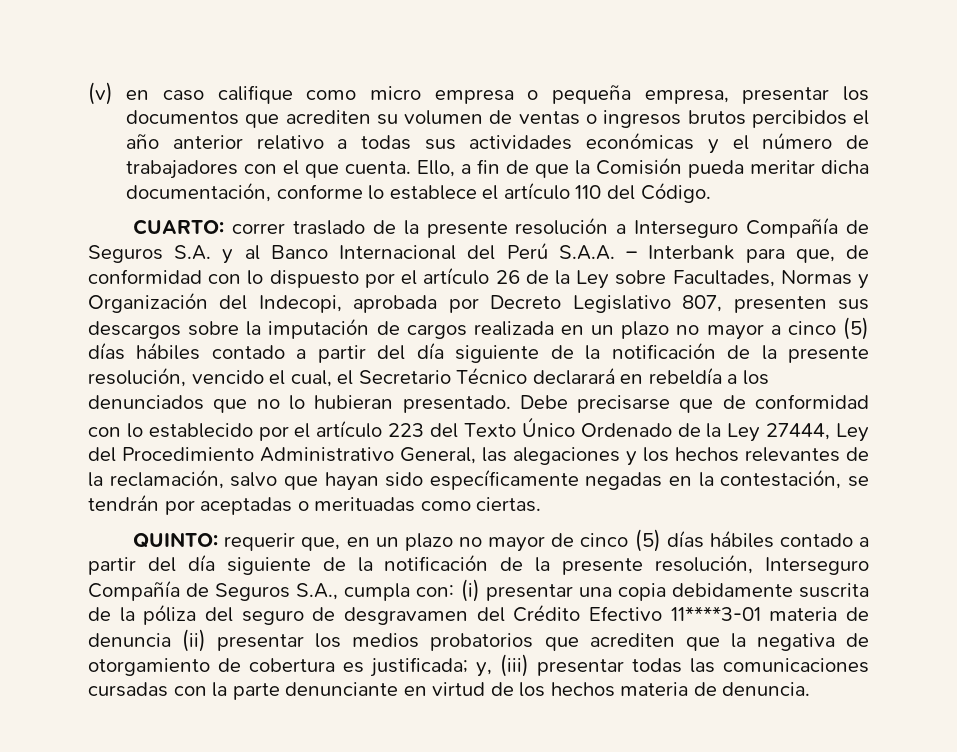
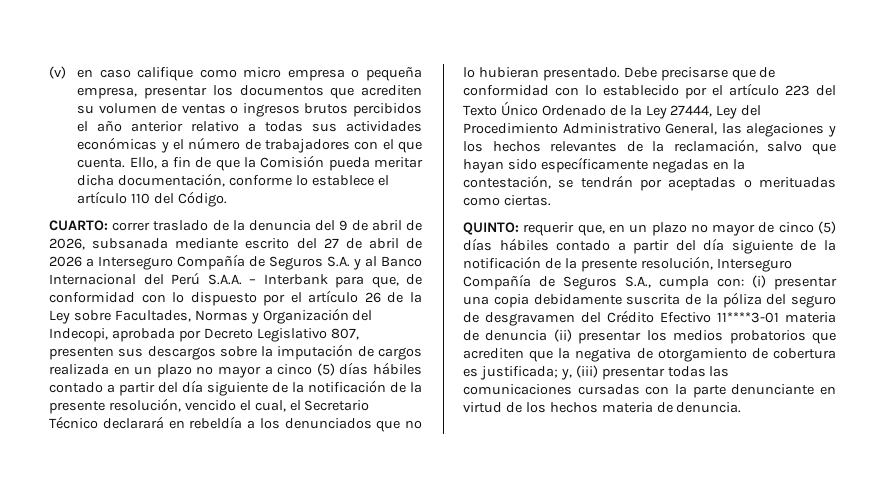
- correr traslado de la presente resolución a Interseguro Compañía de Seguros S.A. y al Banco Internacional del Perú S.A.A. – Interbank para que, de conformidad con lo dispuesto por el artículo 26 de la Ley sobre Facultades, Normas y Organización del Indecopi, aprobada por Decreto Legislativo 807, presenten sus descargos sobre la imputación de cargos realizada en un plazo no mayor a cinco (5) días hábiles contado a partir del día siguiente de la notificación de la presente resolución, vencido el cual, el Secretario Técnico declarará en rebeldía a los denunciados que no lo hubieran presentado.
+ correr traslado de la denuncia del 9 de abril de 2026, subsanada mediante escrito del 27 de abril de 2026 a Interseguro Compañía de Seguros S.A. y al Banco Internacional del Perú S.A.A. – Interbank para que, de conformidad con lo dispuesto por el artículo 26 de la Ley sobre Facultades, Normas y Organización del Indecopi, aprobada por Decreto Legislativo 807, presenten sus descargos sobre la imputación de cargos realizada en un plazo no mayor a cinco (5) días hábiles contado a partir del día siguiente de la notificación de la presente resolución, vencido el cual, el Secretario Técnico declarará en rebeldía a los denunciados que no lo hubieran presentado.

